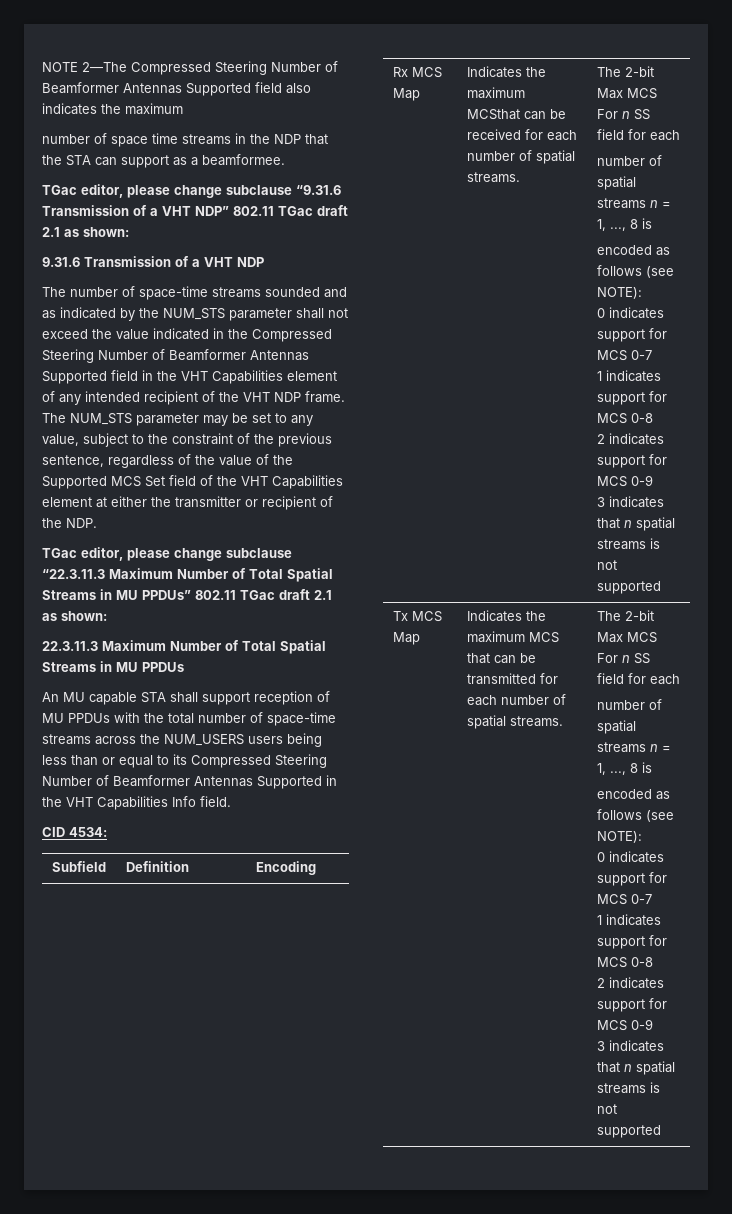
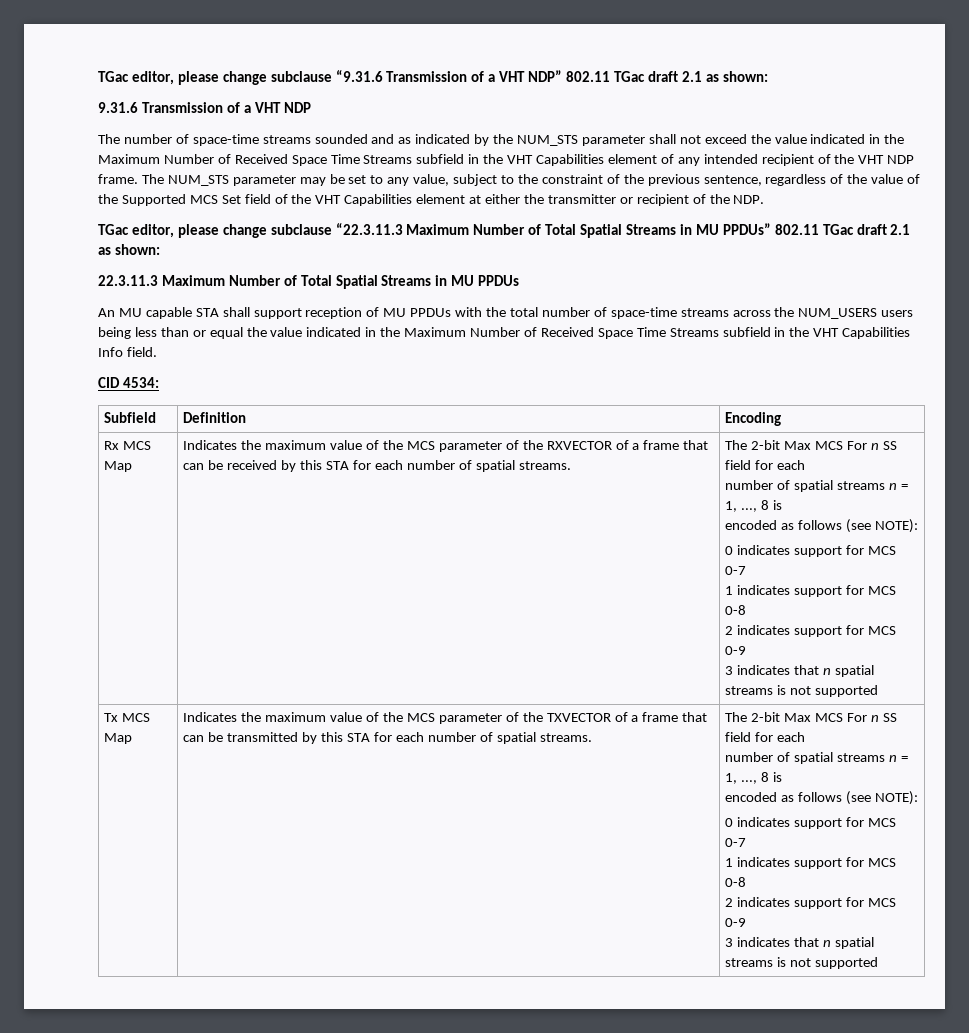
- NOTE 2—The Compressed Steering Number of Beamformer Antennas Supported field also indicates the maximum
- number of space time streams in the NDP that the STA can support as a beamformee.
- The number of space-time streams sounded and as indicated by the NUM_STS parameter shall not exceed the value indicated in the Compressed Steering Number of Beamformer Antennas Supported field in the VHT Capabilities element of any intended recipient of the VHT NDP frame.
+ The number of space-time streams sounded and as indicated by the NUM_STS parameter shall not exceed the value indicated in the Maximum Number of Received Space Time Streams subfield in the VHT Capabilities element of any intended recipient of the VHT NDP frame.
- An MU capable STA shall support reception of MU PPDUs with the total number of space-time streams across the NUM_USERS users being less than or equal to its Compressed Steering Number of Beamformer Antennas Supported in the VHT Capabilities Info field.
+ An MU capable STA shall support reception of MU PPDUs with the total number of space-time streams across the NUM_USERS users being less than or equal the value indicated in the Maximum Number of Received Space Time Streams subfield in the VHT Capabilities Info field.
- Indicates the maximum MCSthat can be received for each number of spatial streams.
+ Indicates the maximum value of the MCS parameter of the RXVECTOR of a frame that can be received by this STA for each number of spatial streams.
- Indicates the maximum MCS that can be transmitted for each number of spatial streams.
+ Indicates the maximum value of the MCS parameter of the TXVECTOR of a frame that can be transmitted by this STA for each number of spatial streams.

